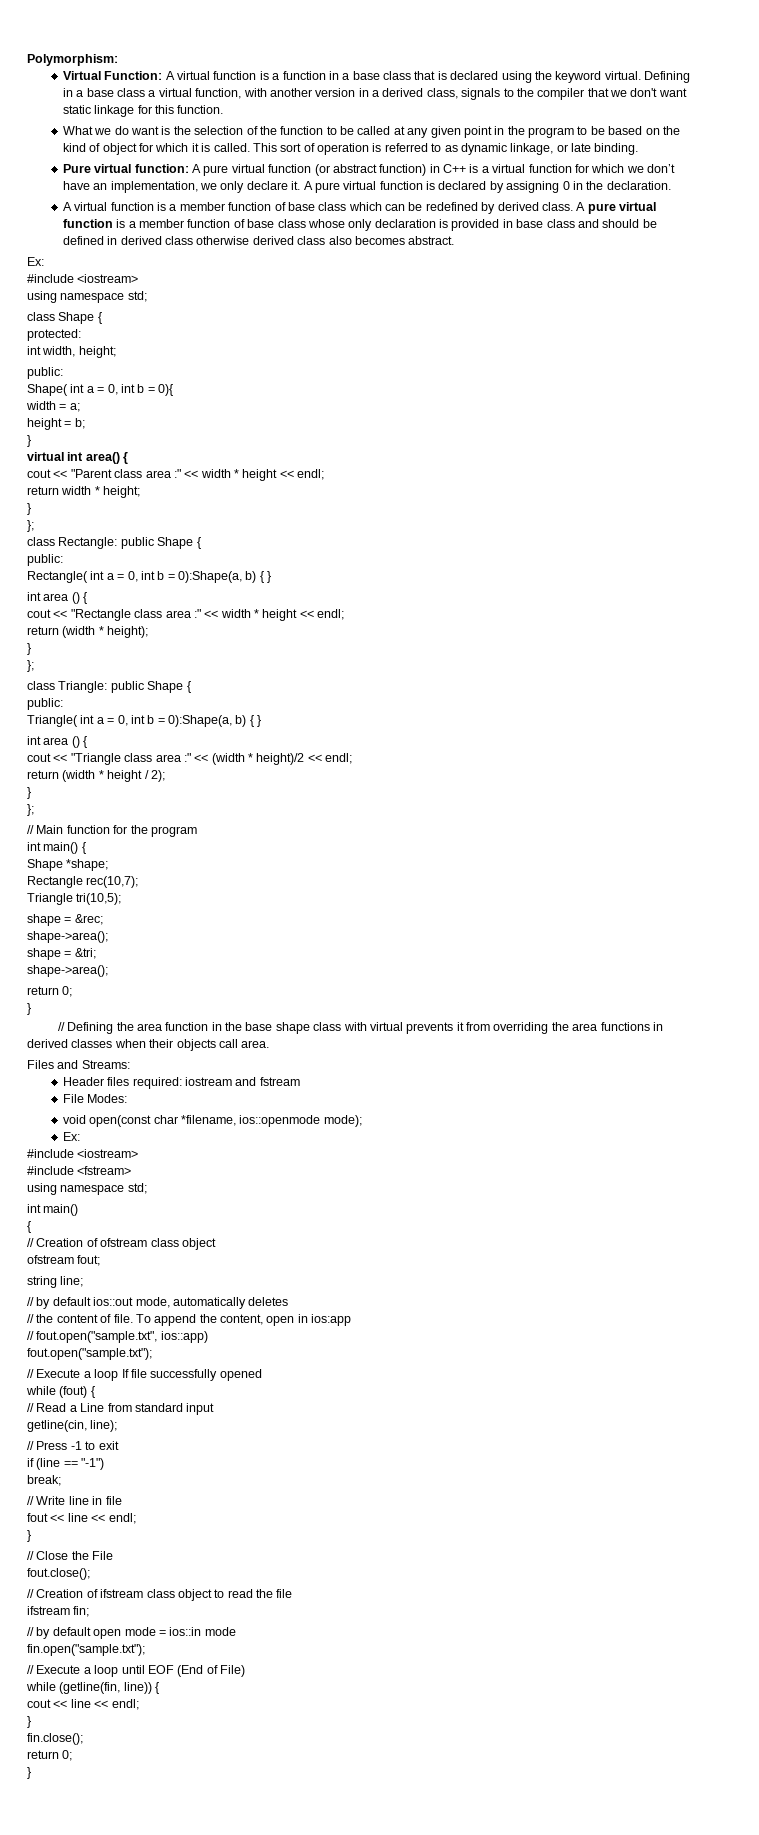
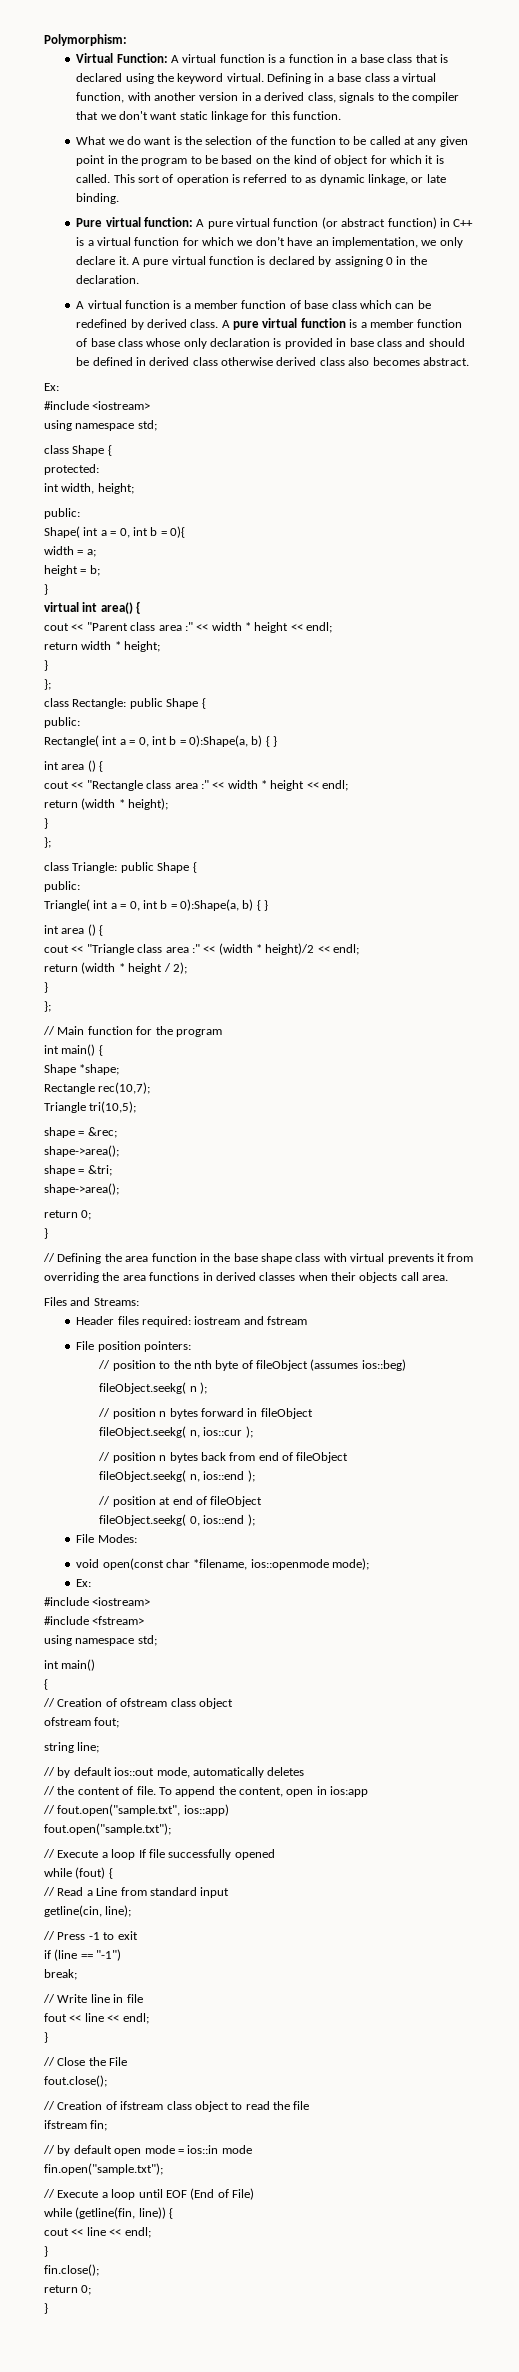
+ File position pointers:
+ // position to the nth byte of fileObject (assumes ios::beg)
+ fileObject.seekg( n );
+ // position n bytes forward in fileObject
+ fileObject.seekg( n, ios::cur );
+ // position n bytes back from end of fileObject
+ fileObject.seekg( n, ios::end );
+ // position at end of fileObject
+ fileObject.seekg( 0, ios::end );

